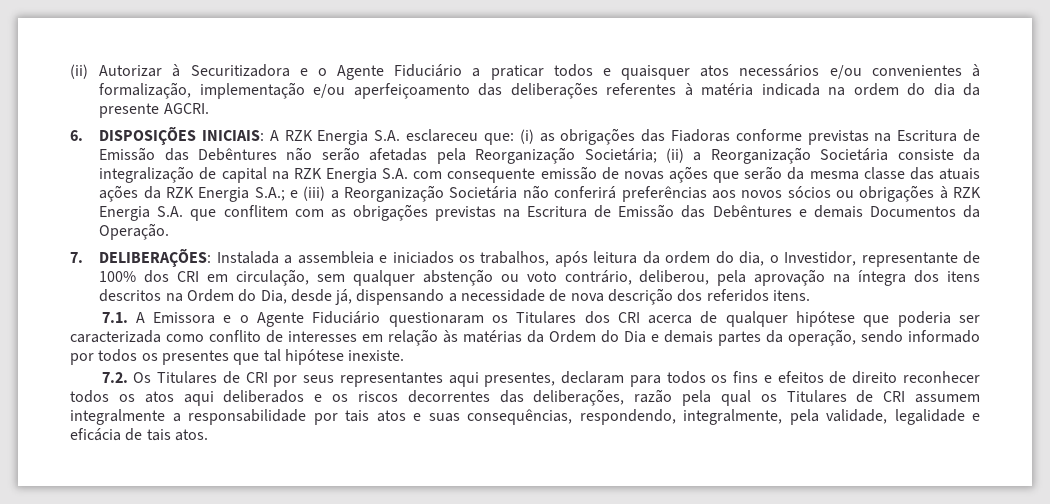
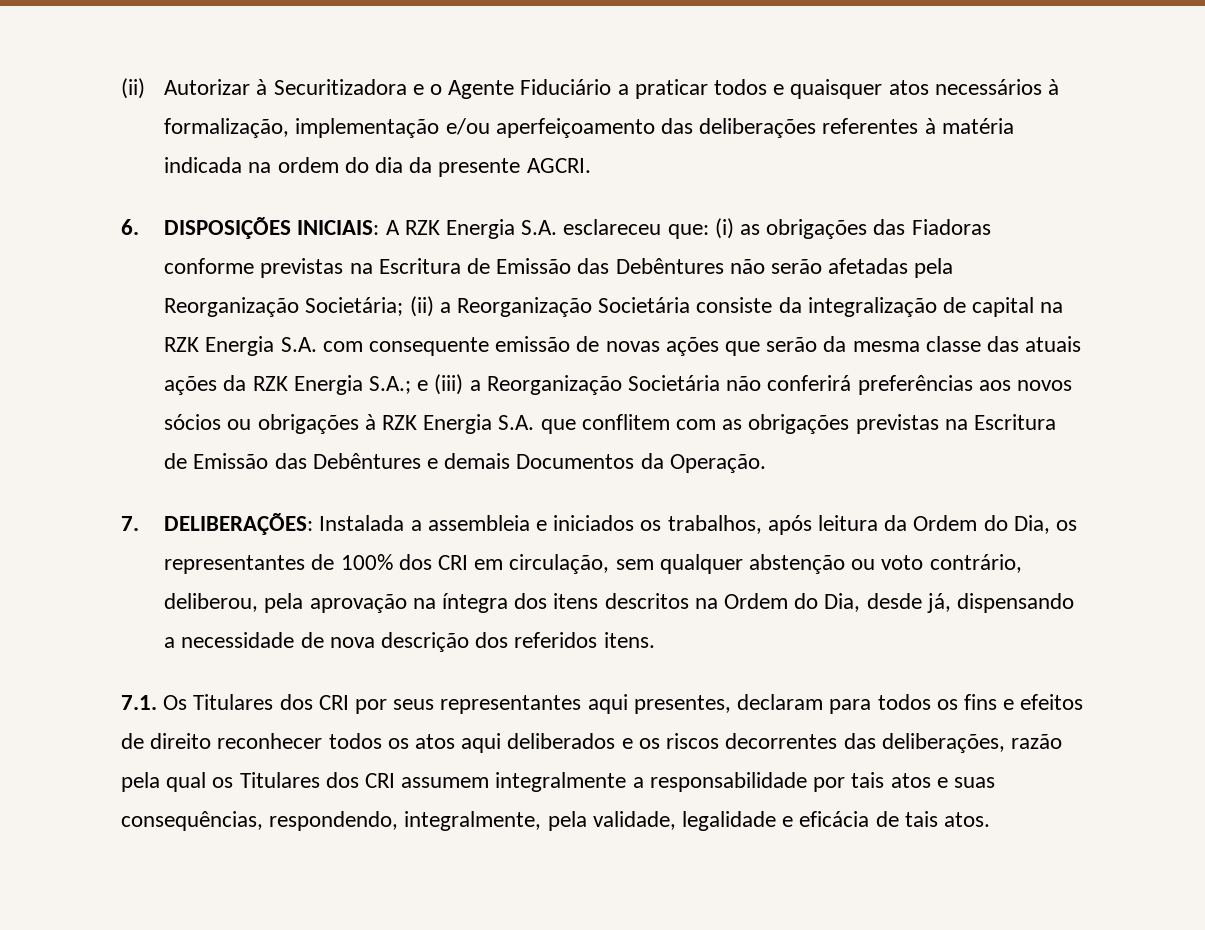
- (ii) Autorizar à Securitizadora e o Agente Fiduciário a praticar todos e quaisquer atos necessários e/ou convenientes à formalização, implementação e/ou aperfeiçoamento das deliberações referentes à matéria indicada na ordem do dia da presente AGCRI.
+ (ii) Autorizar à Securitizadora e o Agente Fiduciário a praticar todos e quaisquer atos necessários à formalização, implementação e/ou aperfeiçoamento das deliberações referentes à matéria indicada na ordem do dia da presente AGCRI.
- 7. DELIBERAÇÕES: Instalada a assembleia e iniciados os trabalhos, após leitura da ordem do dia, o Investidor, representante de 100% dos CRI em circulação, sem qualquer abstenção ou voto contrário, deliberou, pela aprovação na íntegra dos itens descritos na Ordem do Dia, desde já, dispensando a necessidade de nova descrição dos referidos itens.
+ 7. DELIBERAÇÕES: Instalada a assembleia e iniciados os trabalhos, após leitura da Ordem do Dia, os representantes de 100% dos CRI em circulação, sem qualquer abstenção ou voto contrário, deliberou, pela aprovação na íntegra dos itens descritos na Ordem do Dia, desde já, dispensando a necessidade de nova descrição dos referidos itens.
- 7.1. A Emissora e o Agente Fiduciário questionaram os Titulares dos CRI acerca de qualquer hipótese que poderia ser caracterizada como conflito de interesses em relação às matérias da Ordem do Dia e demais partes da operação, sendo informado por todos os presentes que tal hipótese inexiste.
- 7.2. Os Titulares de CRI por seus representantes aqui presentes, declaram para todos os fins e efeitos de direito reconhecer todos os atos aqui deliberados e os riscos decorrentes das deliberações, razão pela qual os Titulares de CRI assumem integralmente a responsabilidade por tais atos e suas consequências, respondendo, integralmente, pela validade, legalidade e eficácia de tais atos.
+ 7.1. Os Titulares dos CRI por seus representantes aqui presentes, declaram para todos os fins e efeitos de direito reconhecer todos os atos aqui deliberados e os riscos decorrentes das deliberações, razão pela qual os Titulares dos CRI assumem integralmente a responsabilidade por tais atos e suas consequências, respondendo, integralmente, pela validade, legalidade e eficácia de tais atos.

